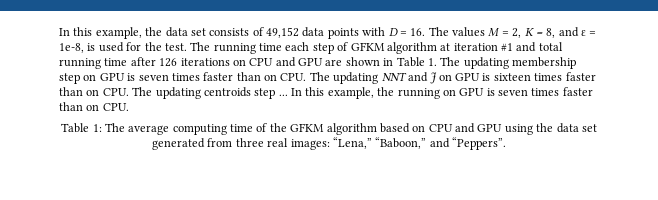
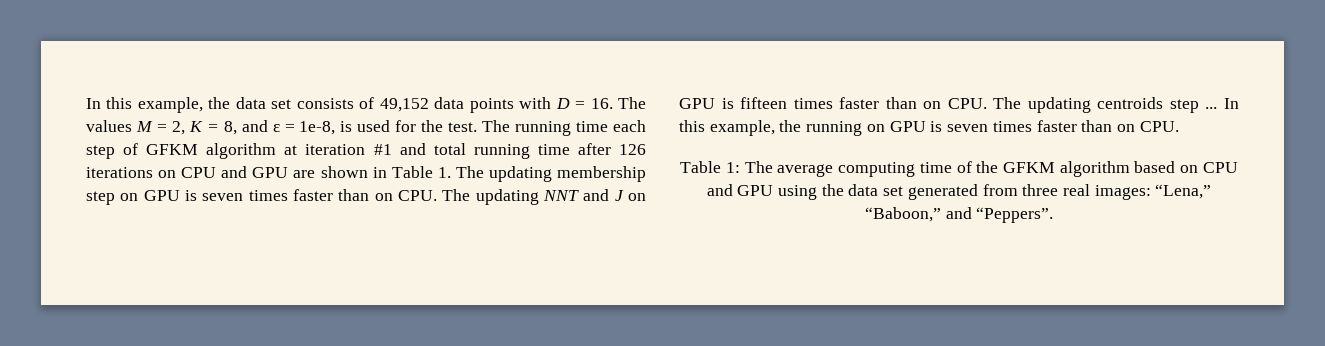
- The running time each step of GFKM algorithm at iteration #1 and total running time after 126 iterations on CPU and GPU are shown in Table 1. The updating membership step on GPU is seven times faster than on CPU. The updating NNT and J on GPU is sixteen times faster than on CPU. The updating centroids step ...
+ The running time each step of GFKM algorithm at iteration #1 and total running time after 126 iterations on CPU and GPU are shown in Table 1. The updating membership step on GPU is seven times faster than on CPU. The updating NNT and J on GPU is fifteen times faster than on CPU. The updating centroids step ...

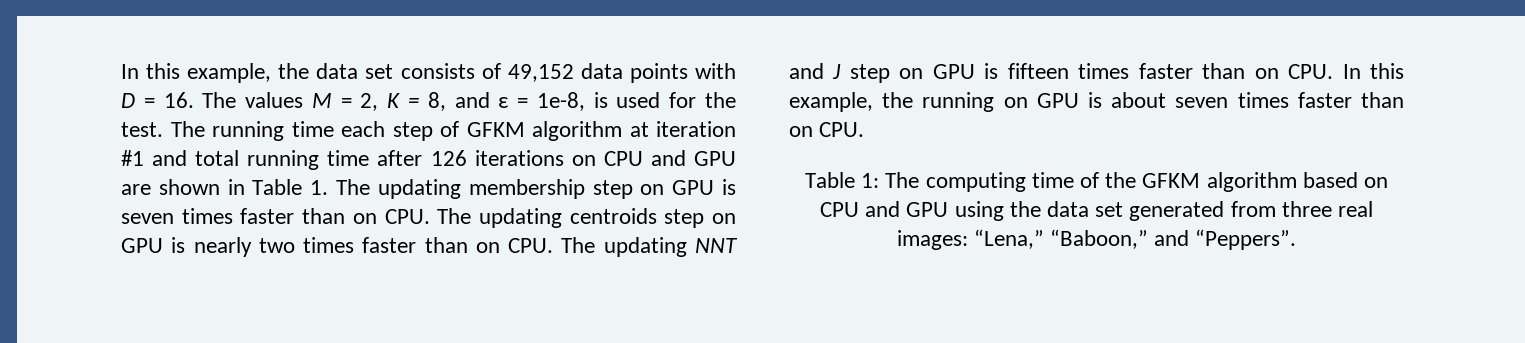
- The running time each step of GFKM algorithm at iteration #1 and total running time after 126 iterations on CPU and GPU are shown in Table 1. The updating membership step on GPU is seven times faster than on CPU. The updating NNT and J on GPU is fifteen times faster than on CPU. The updating centroids step ... In this example, the running on GPU is seven times faster than on CPU.
+ The running time each step of GFKM algorithm at iteration #1 and total running time after 126 iterations on CPU and GPU are shown in Table 1. The updating membership step on GPU is seven times faster than on CPU. The updating centroids step on GPU is nearly two times faster than on CPU. The updating NNT and J step on GPU is fifteen times faster than on CPU. In this example, the running on GPU is about seven times faster than on CPU.
- Table 1: The average computing time of the GFKM algorithm based on CPU and GPU using the data set generated from three real images: “Lena,” “Baboon,” and “Peppers”.
+ Table 1: The computing time of the GFKM algorithm based on CPU and GPU using the data set generated from three real images: “Lena,” “Baboon,” and “Peppers”.

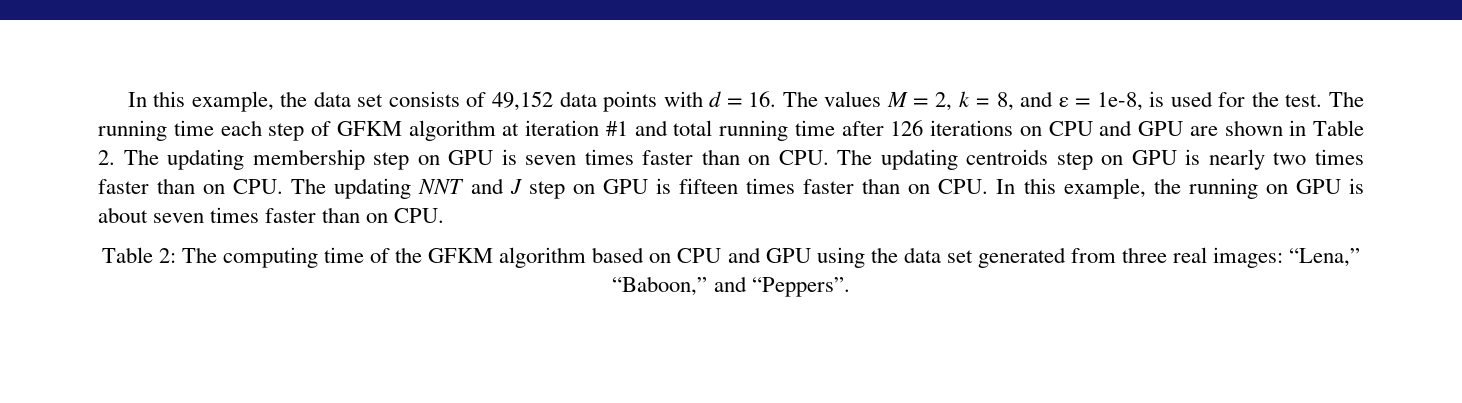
- In this example, the data set consists of 49,152 data points with D = 16. The values M = 2, K = 8, and ε = 1e-8, is used for the test.
+ In this example, the data set consists of 49,152 data points with d = 16. The values M = 2, k = 8, and ε = 1e-8, is used for the test.
- The running time each step of GFKM algorithm at iteration #1 and total running time after 126 iterations on CPU and GPU are shown in Table 1. The updating membership step on GPU is seven times faster than on CPU. The updating centroids step on GPU is nearly two times faster than on CPU. The updating NNT and J step on GPU is fifteen times faster than on CPU. In this example, the running on GPU is about seven times faster than on CPU.
+ The running time each step of GFKM algorithm at iteration #1 and total running time after 126 iterations on CPU and GPU are shown in Table 2. The updating membership step on GPU is seven times faster than on CPU. The updating centroids step on GPU is nearly two times faster than on CPU. The updating NNT and J step on GPU is fifteen times faster than on CPU. In this example, the running on GPU is about seven times faster than on CPU.
- Table 1: The computing time of the GFKM algorithm based on CPU and GPU using the data set generated from three real images: “Lena,” “Baboon,” and “Peppers”.
+ Table 2: The computing time of the GFKM algorithm based on CPU and GPU using the data set generated from three real images: “Lena,” “Baboon,” and “Peppers”.

